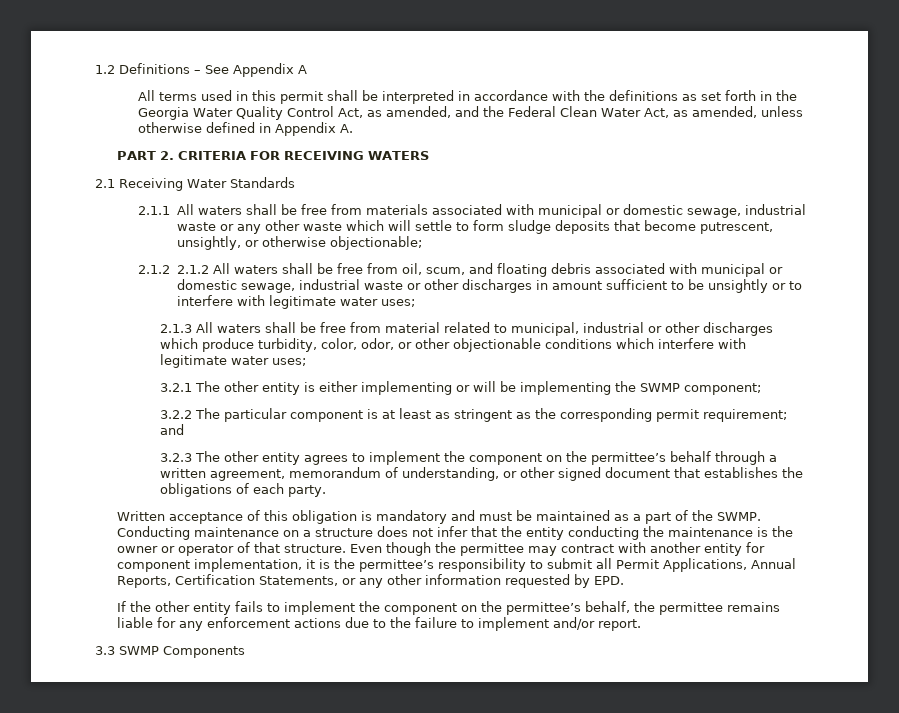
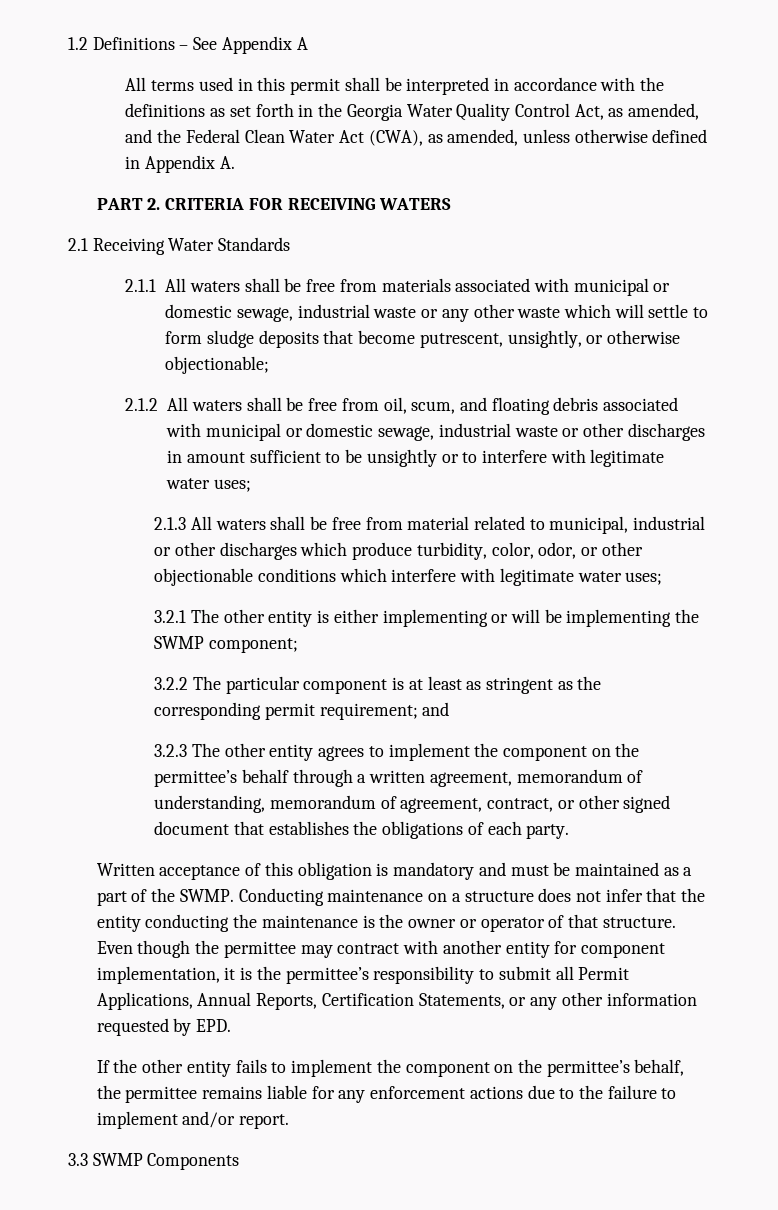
- All terms used in this permit shall be interpreted in accordance with the definitions as set forth in the Georgia Water Quality Control Act, as amended, and the Federal Clean Water Act, as amended, unless otherwise defined in Appendix A.
+ All terms used in this permit shall be interpreted in accordance with the definitions as set forth in the Georgia Water Quality Control Act, as amended, and the Federal Clean Water Act (CWA), as amended, unless otherwise defined in Appendix A.
- 2.1.2 2.1.2 All waters shall be free from oil, scum, and floating debris associated with municipal or domestic sewage, industrial waste or other discharges in amount sufficient to be unsightly or to interfere with legitimate water uses;
+ 2.1.2 All waters shall be free from oil, scum, and floating debris associated with municipal or domestic sewage, industrial waste or other discharges in amount sufficient to be unsightly or to interfere with legitimate water uses;
- 3.2.3 The other entity agrees to implement the component on the permittee’s behalf through a written agreement, memorandum of understanding, or other signed document that establishes the obligations of each party.
+ 3.2.3 The other entity agrees to implement the component on the permittee’s behalf through a written agreement, memorandum of understanding, memorandum of agreement, contract, or other signed document that establishes the obligations of each party.

